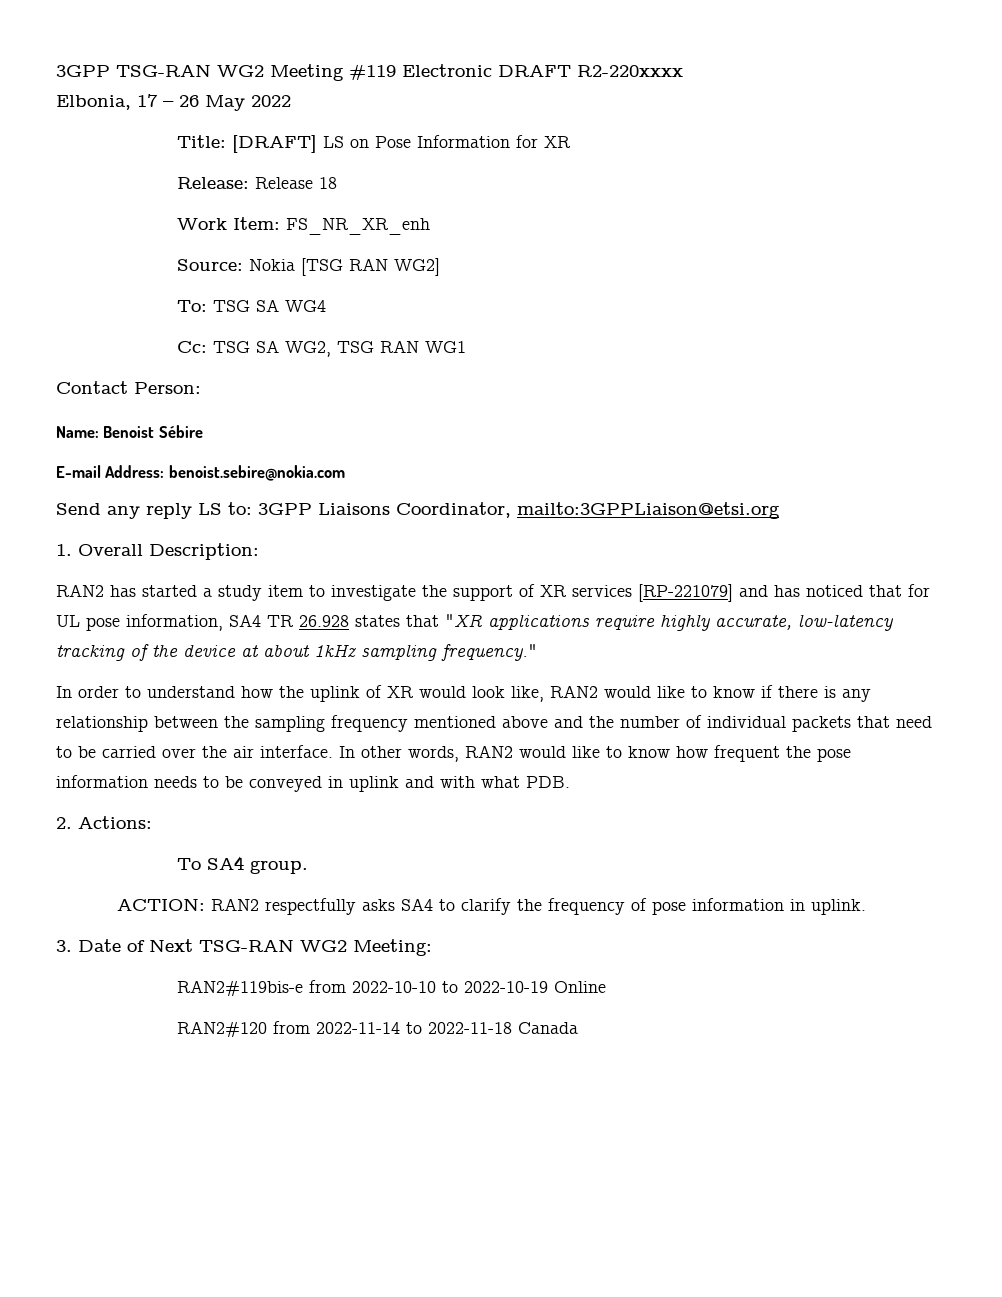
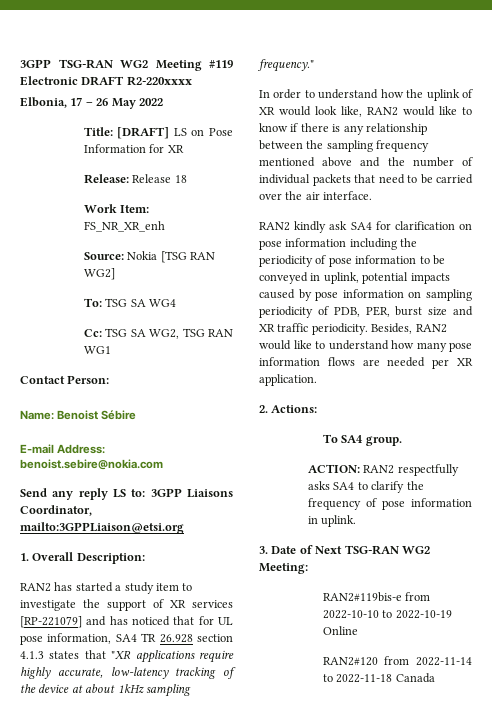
- RAN2 has started a study item to investigate the support of XR services [RP-221079] and has noticed that for UL pose information, SA4 TR 26.928 states that "XR applications require highly accurate, low-latency tracking of the device at about 1kHz sampling frequency."
+ RAN2 has started a study item to investigate the support of XR services [RP-221079] and has noticed that for UL pose information, SA4 TR 26.928 section 4.1.3 states that "XR applications require highly accurate, low-latency tracking of the device at about 1kHz sampling frequency."
- In order to understand how the uplink of XR would look like, RAN2 would like to know if there is any relationship between the sampling frequency mentioned above and the number of individual packets that need to be carried over the air interface. In other words, RAN2 would like to know how frequent the pose information needs to be conveyed in uplink and with what PDB.
+ In order to understand how the uplink of XR would look like, RAN2 would like to know if there is any relationship between the sampling frequency mentioned above and the number of individual packets that need to be carried over the air interface.
+ RAN2 kindly ask SA4 for clarification on pose information including the periodicity of pose information to be conveyed in uplink, potential impacts caused by pose information on sampling periodicity of PDB, PER, burst size and XR traffic periodicity. Besides, RAN2 would like to understand how many pose information flows are needed per XR application.

